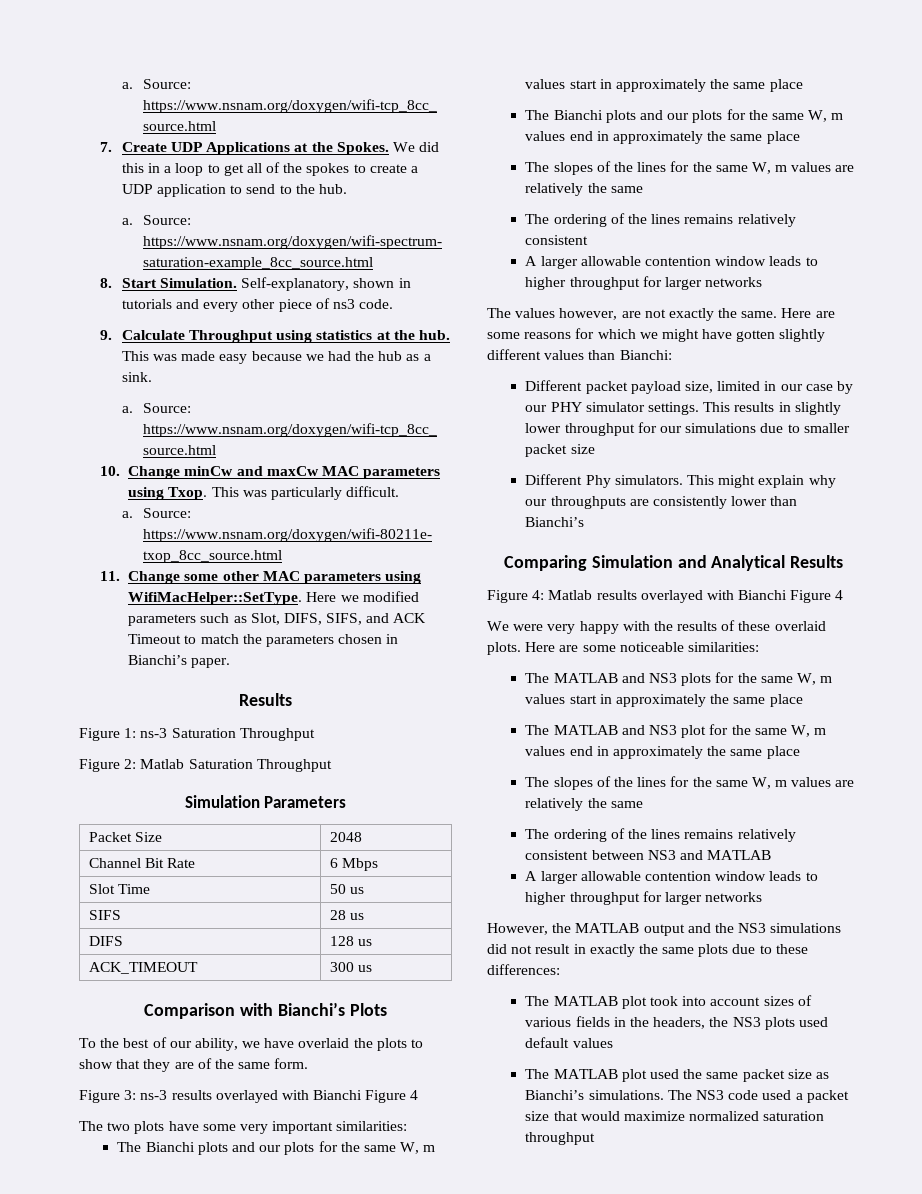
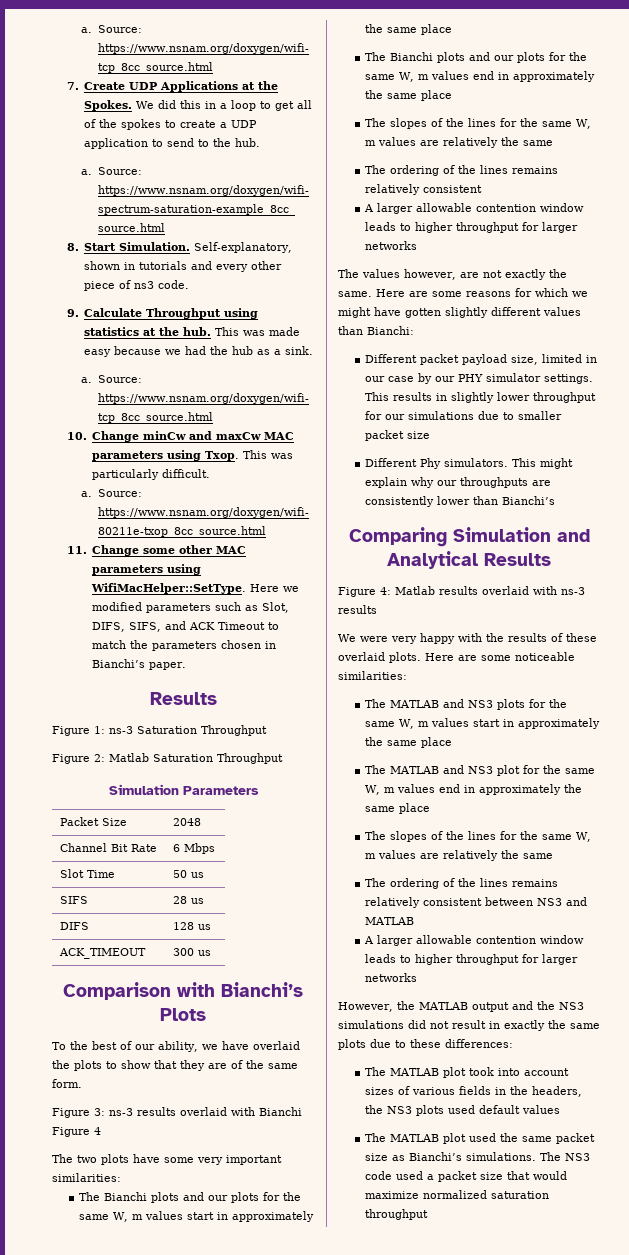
- Figure 3: ns-3 results overlayed with Bianchi Figure 4
+ Figure 3: ns-3 results overlaid with Bianchi Figure 4
- Figure 4: Matlab results overlayed with Bianchi Figure 4
+ Figure 4: Matlab results overlaid with ns-3 results

